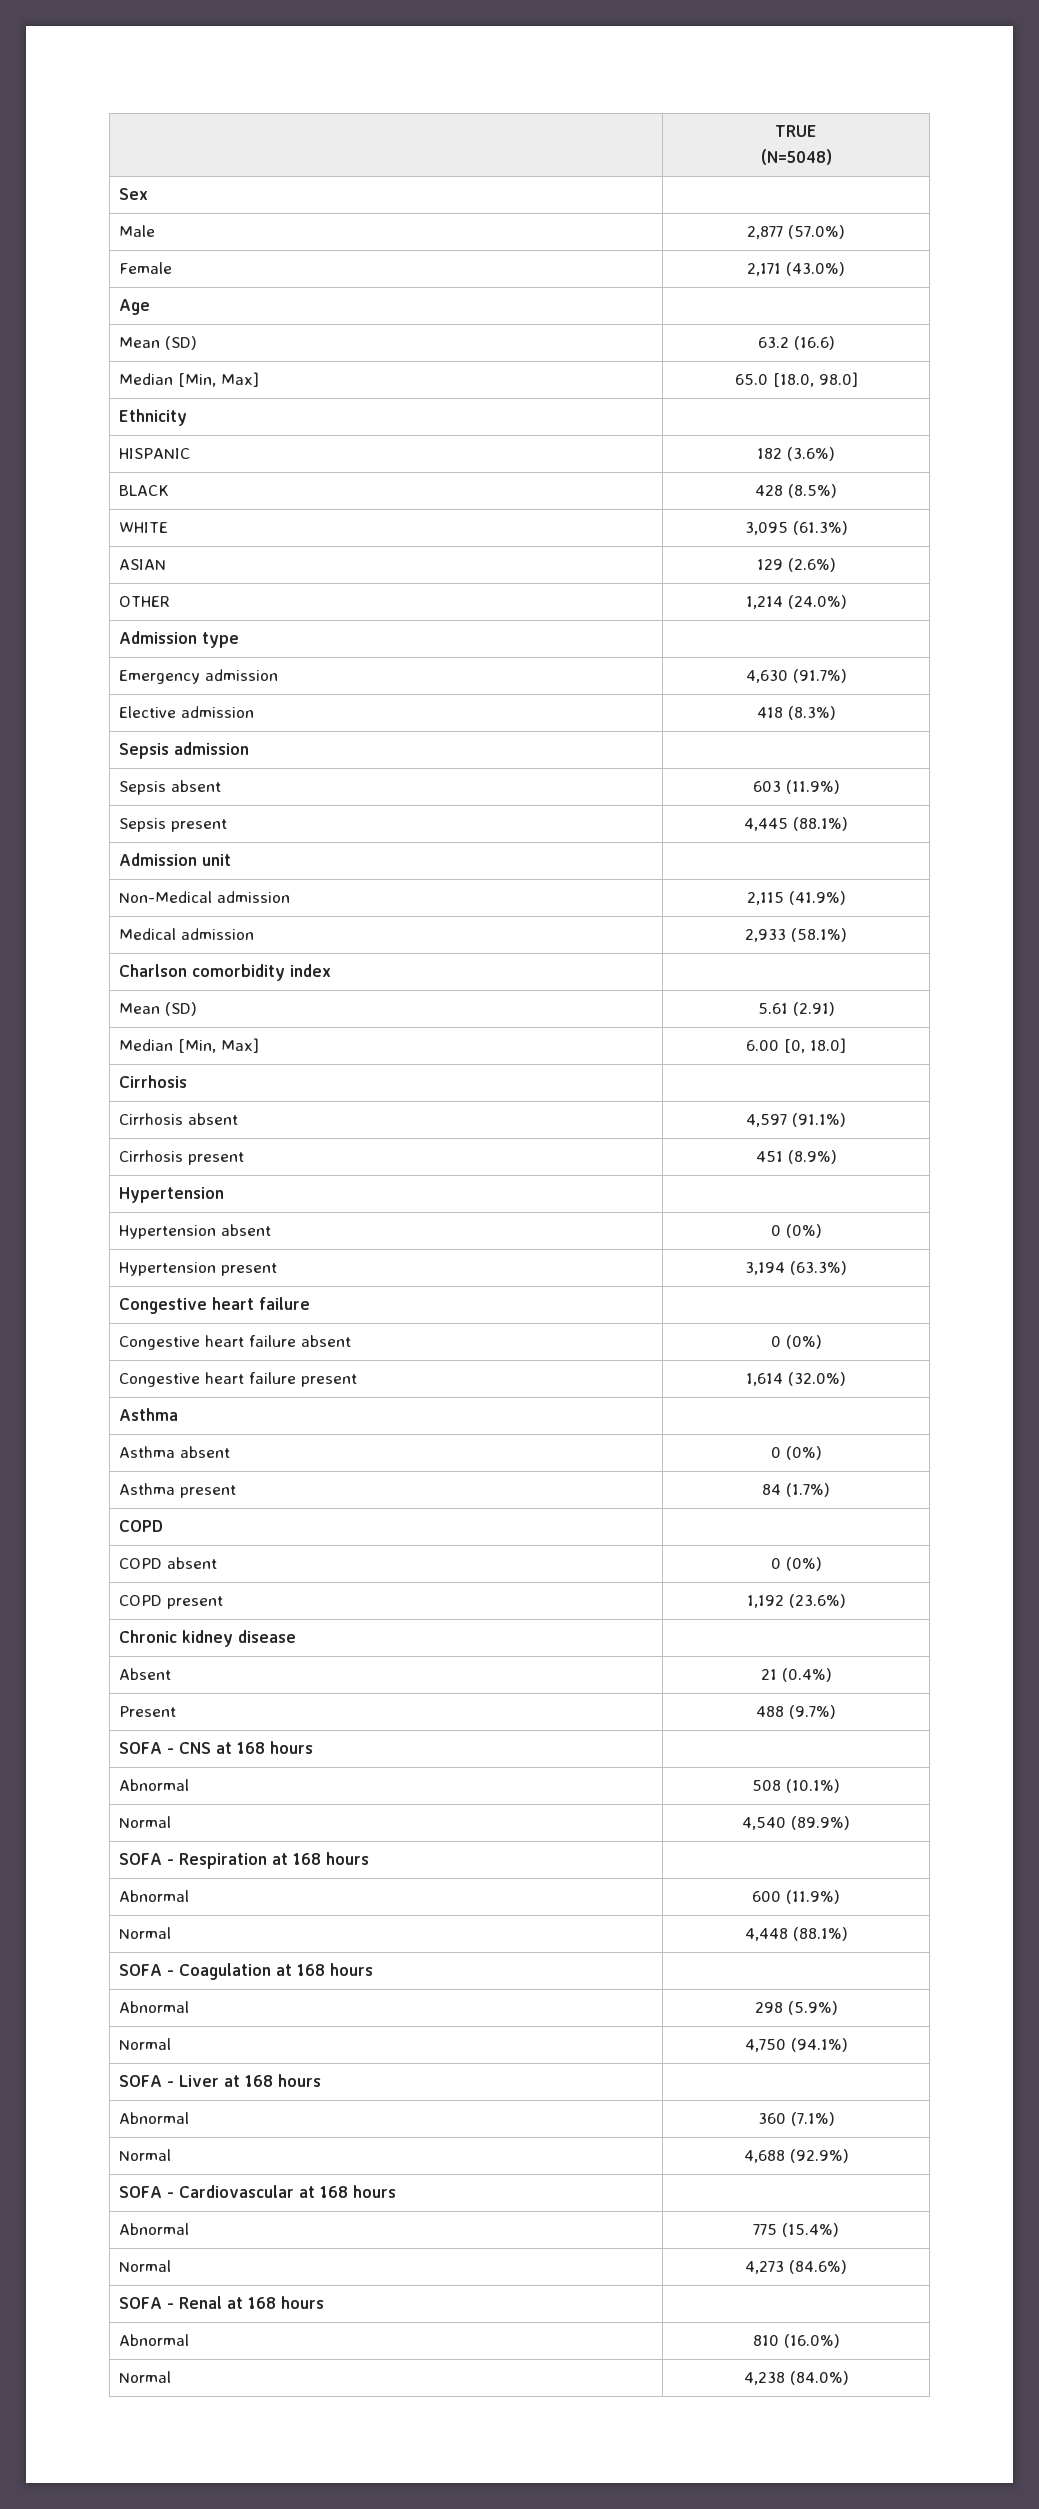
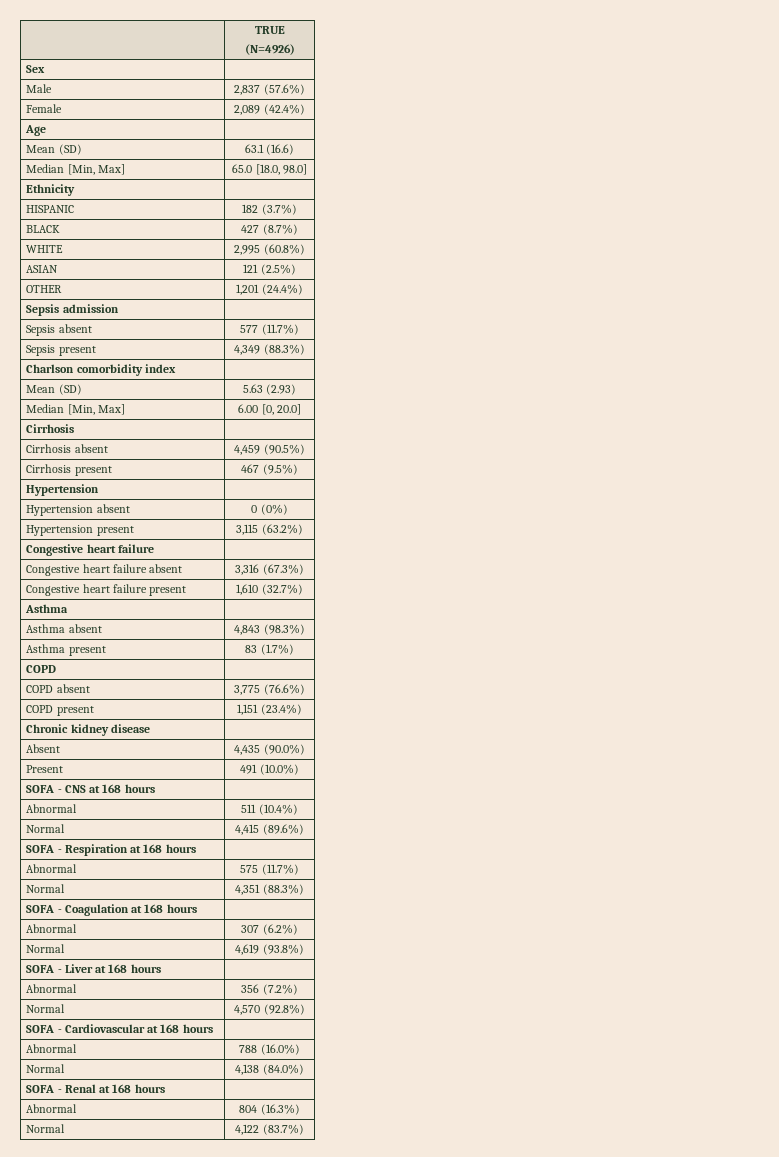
  | TRUE
- (N=5048)
+ (N=4926)
- Male | 2,877 (57.0%)
+ Male | 2,837 (57.6%)
- Female | 2,171 (43.0%)
+ Female | 2,089 (42.4%)
- Mean (SD) | 63.2 (16.6)
+ Mean (SD) | 63.1 (16.6)
- HISPANIC | 182 (3.6%)
+ HISPANIC | 182 (3.7%)
- BLACK | 428 (8.5%)
+ BLACK | 427 (8.7%)
- WHITE | 3,095 (61.3%)
+ WHITE | 2,995 (60.8%)
- ASIAN | 129 (2.6%)
+ ASIAN | 121 (2.5%)
- OTHER | 1,214 (24.0%)
- Admission type |
- Emergency admission | 4,630 (91.7%)
- Elective admission | 418 (8.3%)
+ OTHER | 1,201 (24.4%)
- Sepsis absent | 603 (11.9%)
+ Sepsis absent | 577 (11.7%)
- Sepsis present | 4,445 (88.1%)
- Admission unit |
- Non-Medical admission | 2,115 (41.9%)
- Medical admission | 2,933 (58.1%)
+ Sepsis present | 4,349 (88.3%)
- Mean (SD) | 5.61 (2.91)
+ Mean (SD) | 5.63 (2.93)
- Median [Min, Max] | 6.00 [0, 18.0]
+ Median [Min, Max] | 6.00 [0, 20.0]
- Cirrhosis absent | 4,597 (91.1%)
+ Cirrhosis absent | 4,459 (90.5%)
- Cirrhosis present | 451 (8.9%)
+ Cirrhosis present | 467 (9.5%)
- Hypertension present | 3,194 (63.3%)
+ Hypertension present | 3,115 (63.2%)
- Congestive heart failure absent | 0 (0%)
+ Congestive heart failure absent | 3,316 (67.3%)
- Congestive heart failure present | 1,614 (32.0%)
+ Congestive heart failure present | 1,610 (32.7%)
- Asthma absent | 0 (0%)
+ Asthma absent | 4,843 (98.3%)
- Asthma present | 84 (1.7%)
+ Asthma present | 83 (1.7%)
- COPD absent | 0 (0%)
+ COPD absent | 3,775 (76.6%)
- COPD present | 1,192 (23.6%)
+ COPD present | 1,151 (23.4%)
- Absent | 21 (0.4%)
+ Absent | 4,435 (90.0%)
- Present | 488 (9.7%)
+ Present | 491 (10.0%)
- Abnormal | 508 (10.1%)
- Normal | 4,540 (89.9%)
+ Abnormal | 511 (10.4%)
+ Normal | 4,415 (89.6%)
- Abnormal | 600 (11.9%)
- Normal | 4,448 (88.1%)
+ Abnormal | 575 (11.7%)
+ Normal | 4,351 (88.3%)
- Abnormal | 298 (5.9%)
- Normal | 4,750 (94.1%)
+ Abnormal | 307 (6.2%)
+ Normal | 4,619 (93.8%)
- Abnormal | 360 (7.1%)
- Normal | 4,688 (92.9%)
+ Abnormal | 356 (7.2%)
+ Normal | 4,570 (92.8%)
- Abnormal | 775 (15.4%)
- Normal | 4,273 (84.6%)
+ Abnormal | 788 (16.0%)
+ Normal | 4,138 (84.0%)
- Abnormal | 810 (16.0%)
- Normal | 4,238 (84.0%)
+ Abnormal | 804 (16.3%)
+ Normal | 4,122 (83.7%)

